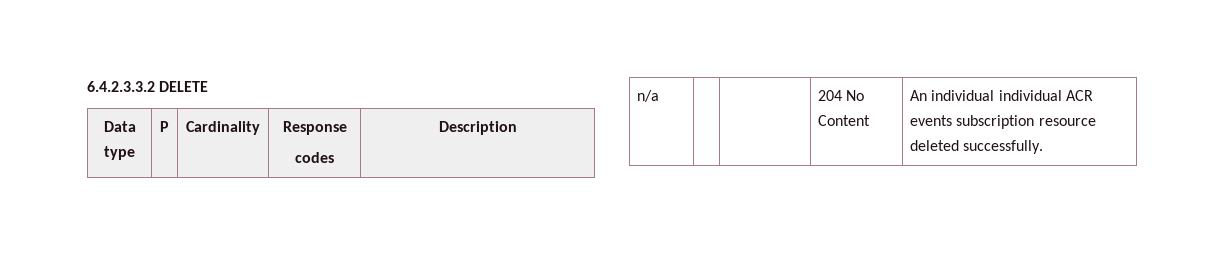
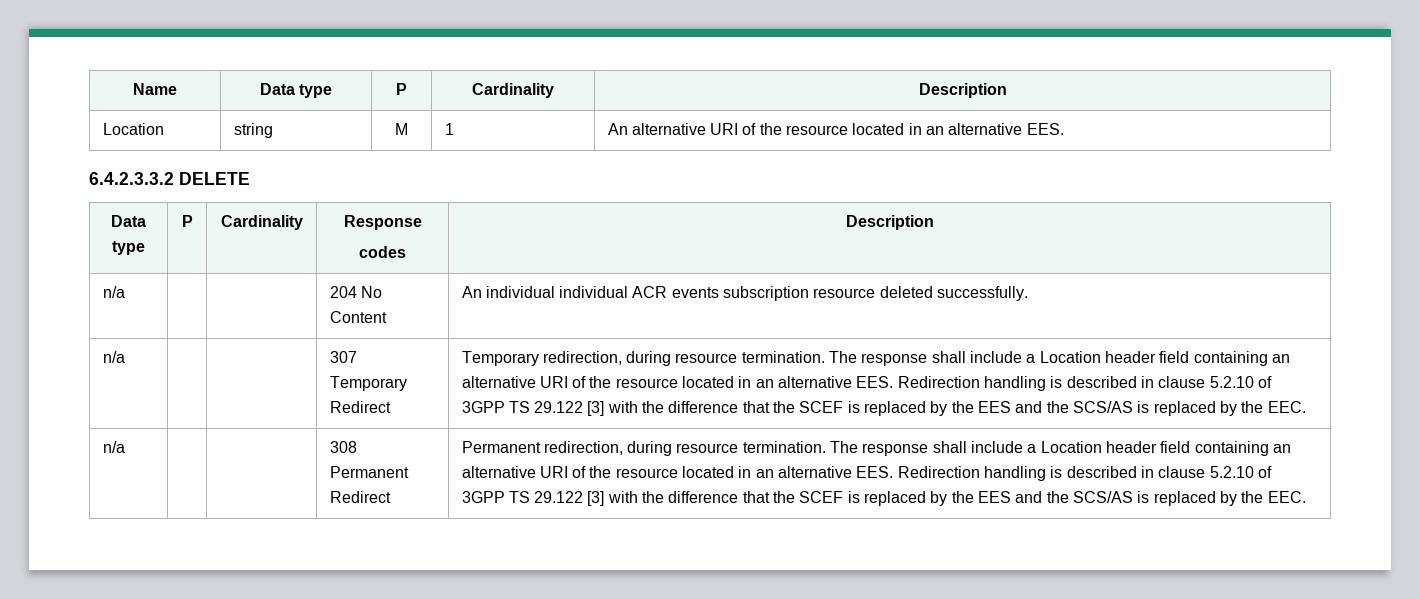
+ Name | Data type | P | Cardinality | Description
+ Location | string | M | 1 | An alternative URI of the resource located in an alternative EES.
+ n/a | | | 307 Temporary Redirect | Temporary redirection, during resource termination. The response shall include a Location header field containing an alternative URI of the resource located in an alternative EES. Redirection handling is described in clause 5.2.10 of 3GPP TS 29.122 [3] with the difference that the SCEF is replaced by the EES and the SCS/AS is replaced by the EEC.
+ n/a | | | 308 Permanent Redirect | Permanent redirection, during resource termination. The response shall include a Location header field containing an alternative URI of the resource located in an alternative EES. Redirection handling is described in clause 5.2.10 of 3GPP TS 29.122 [3] with the difference that the SCEF is replaced by the EES and the SCS/AS is replaced by the EEC.

